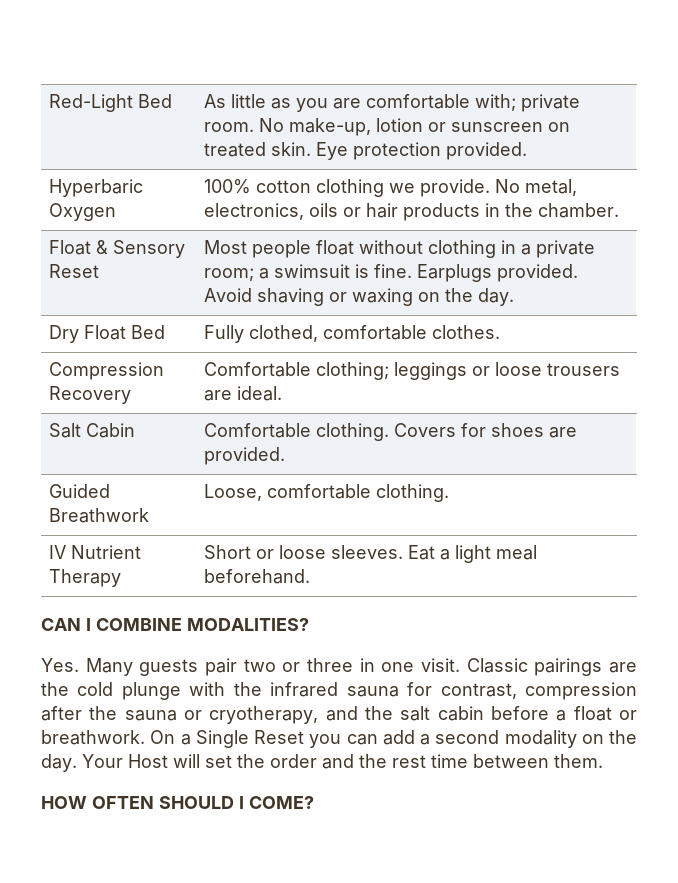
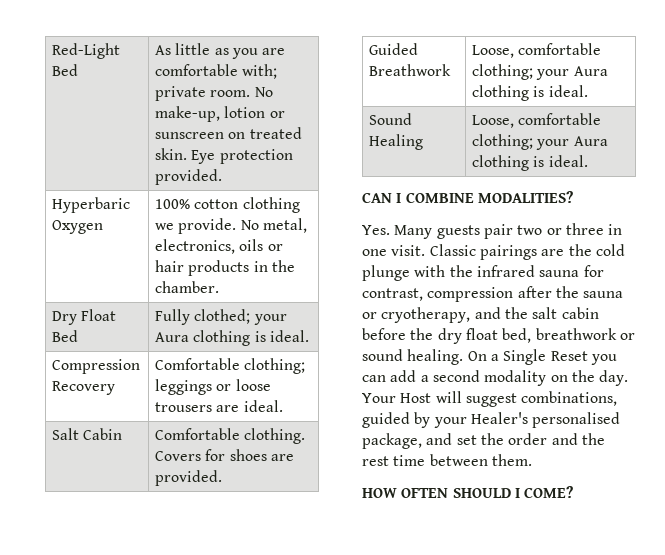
- Float & Sensory Reset | Most people float without clothing in a private room; a swimsuit is fine. Earplugs provided. Avoid shaving or waxing on the day.
- Dry Float Bed | Fully clothed, comfortable clothes.
+ Dry Float Bed | Fully clothed; your Aura clothing is ideal.
- Guided Breathwork | Loose, comfortable clothing.
- IV Nutrient Therapy | Short or loose sleeves. Eat a light meal beforehand.
+ Guided Breathwork | Loose, comfortable clothing; your Aura clothing is ideal.
+ Sound Healing | Loose, comfortable clothing; your Aura clothing is ideal.
- Classic pairings are the cold plunge with the infrared sauna for contrast, compression after the sauna or cryotherapy, and the salt cabin before a float or breathwork.
+ Classic pairings are the cold plunge with the infrared sauna for contrast, compression after the sauna or cryotherapy, and the salt cabin before the dry float bed, breathwork or sound healing.
- Your Host will set the order and the rest time between them.
+ Your Host will suggest combinations, guided by your Healer's personalised package, and set the order and the rest time between them.

